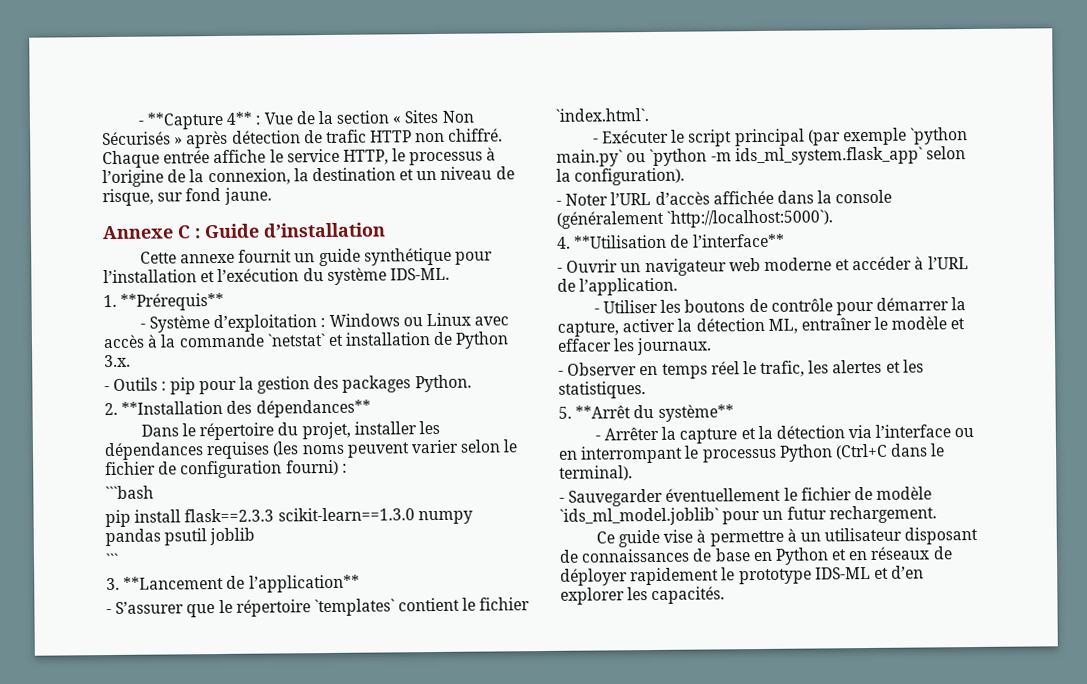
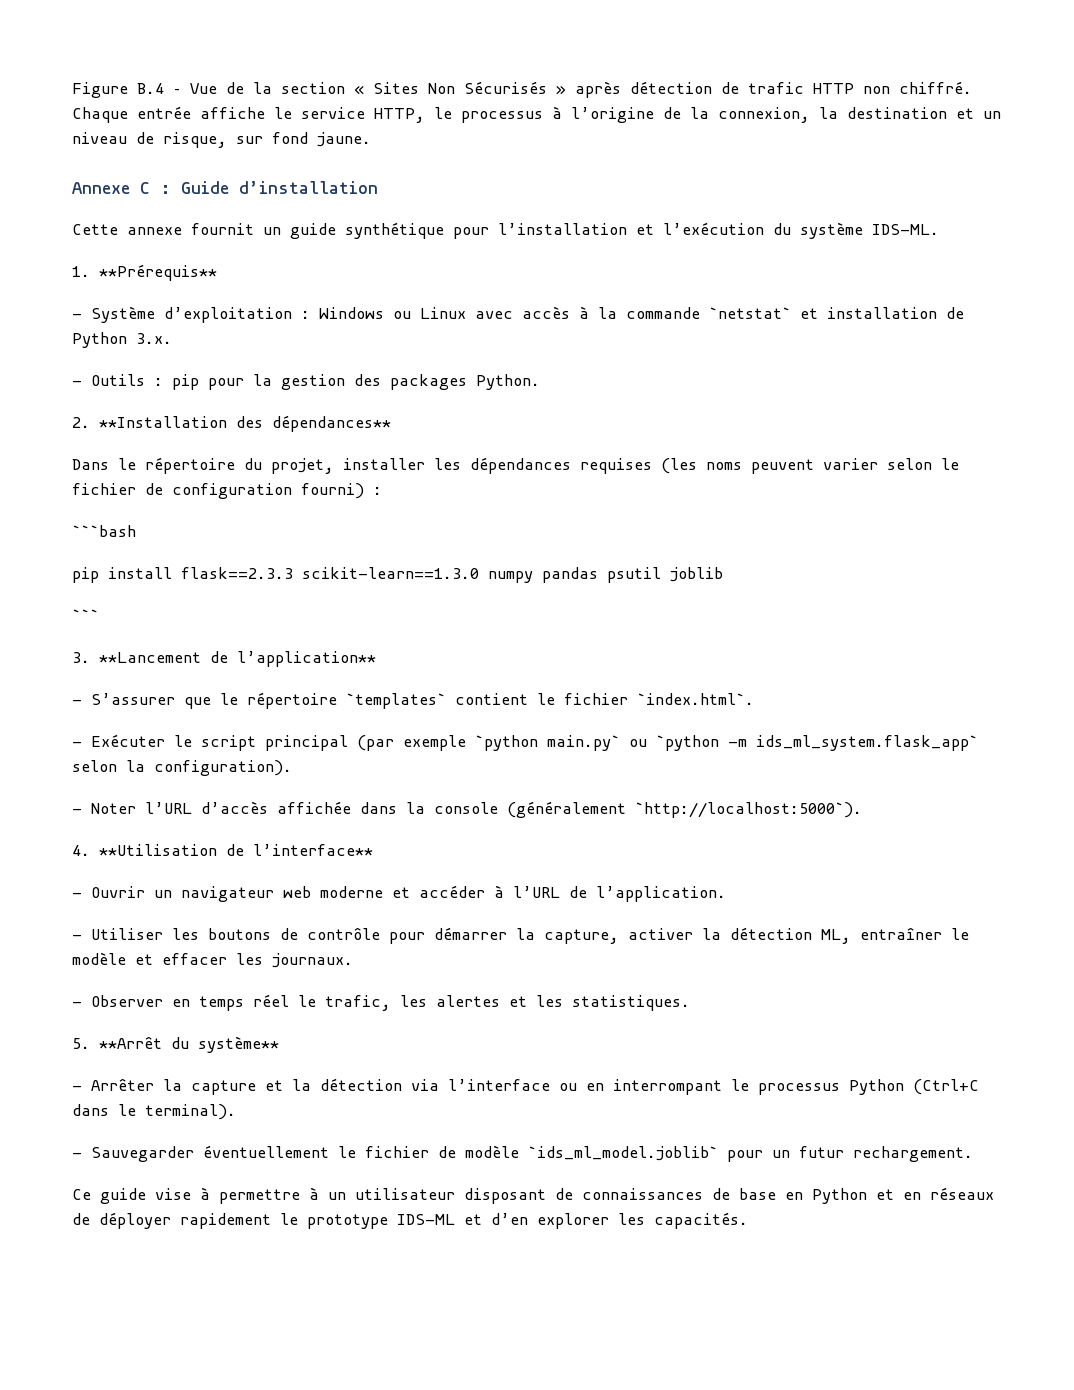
- - **Capture 4** : Vue de la section « Sites Non Sécurisés » après détection de trafic HTTP non chiffré.
+ Figure B.4 – Vue de la section « Sites Non Sécurisés » après détection de trafic HTTP non chiffré.

